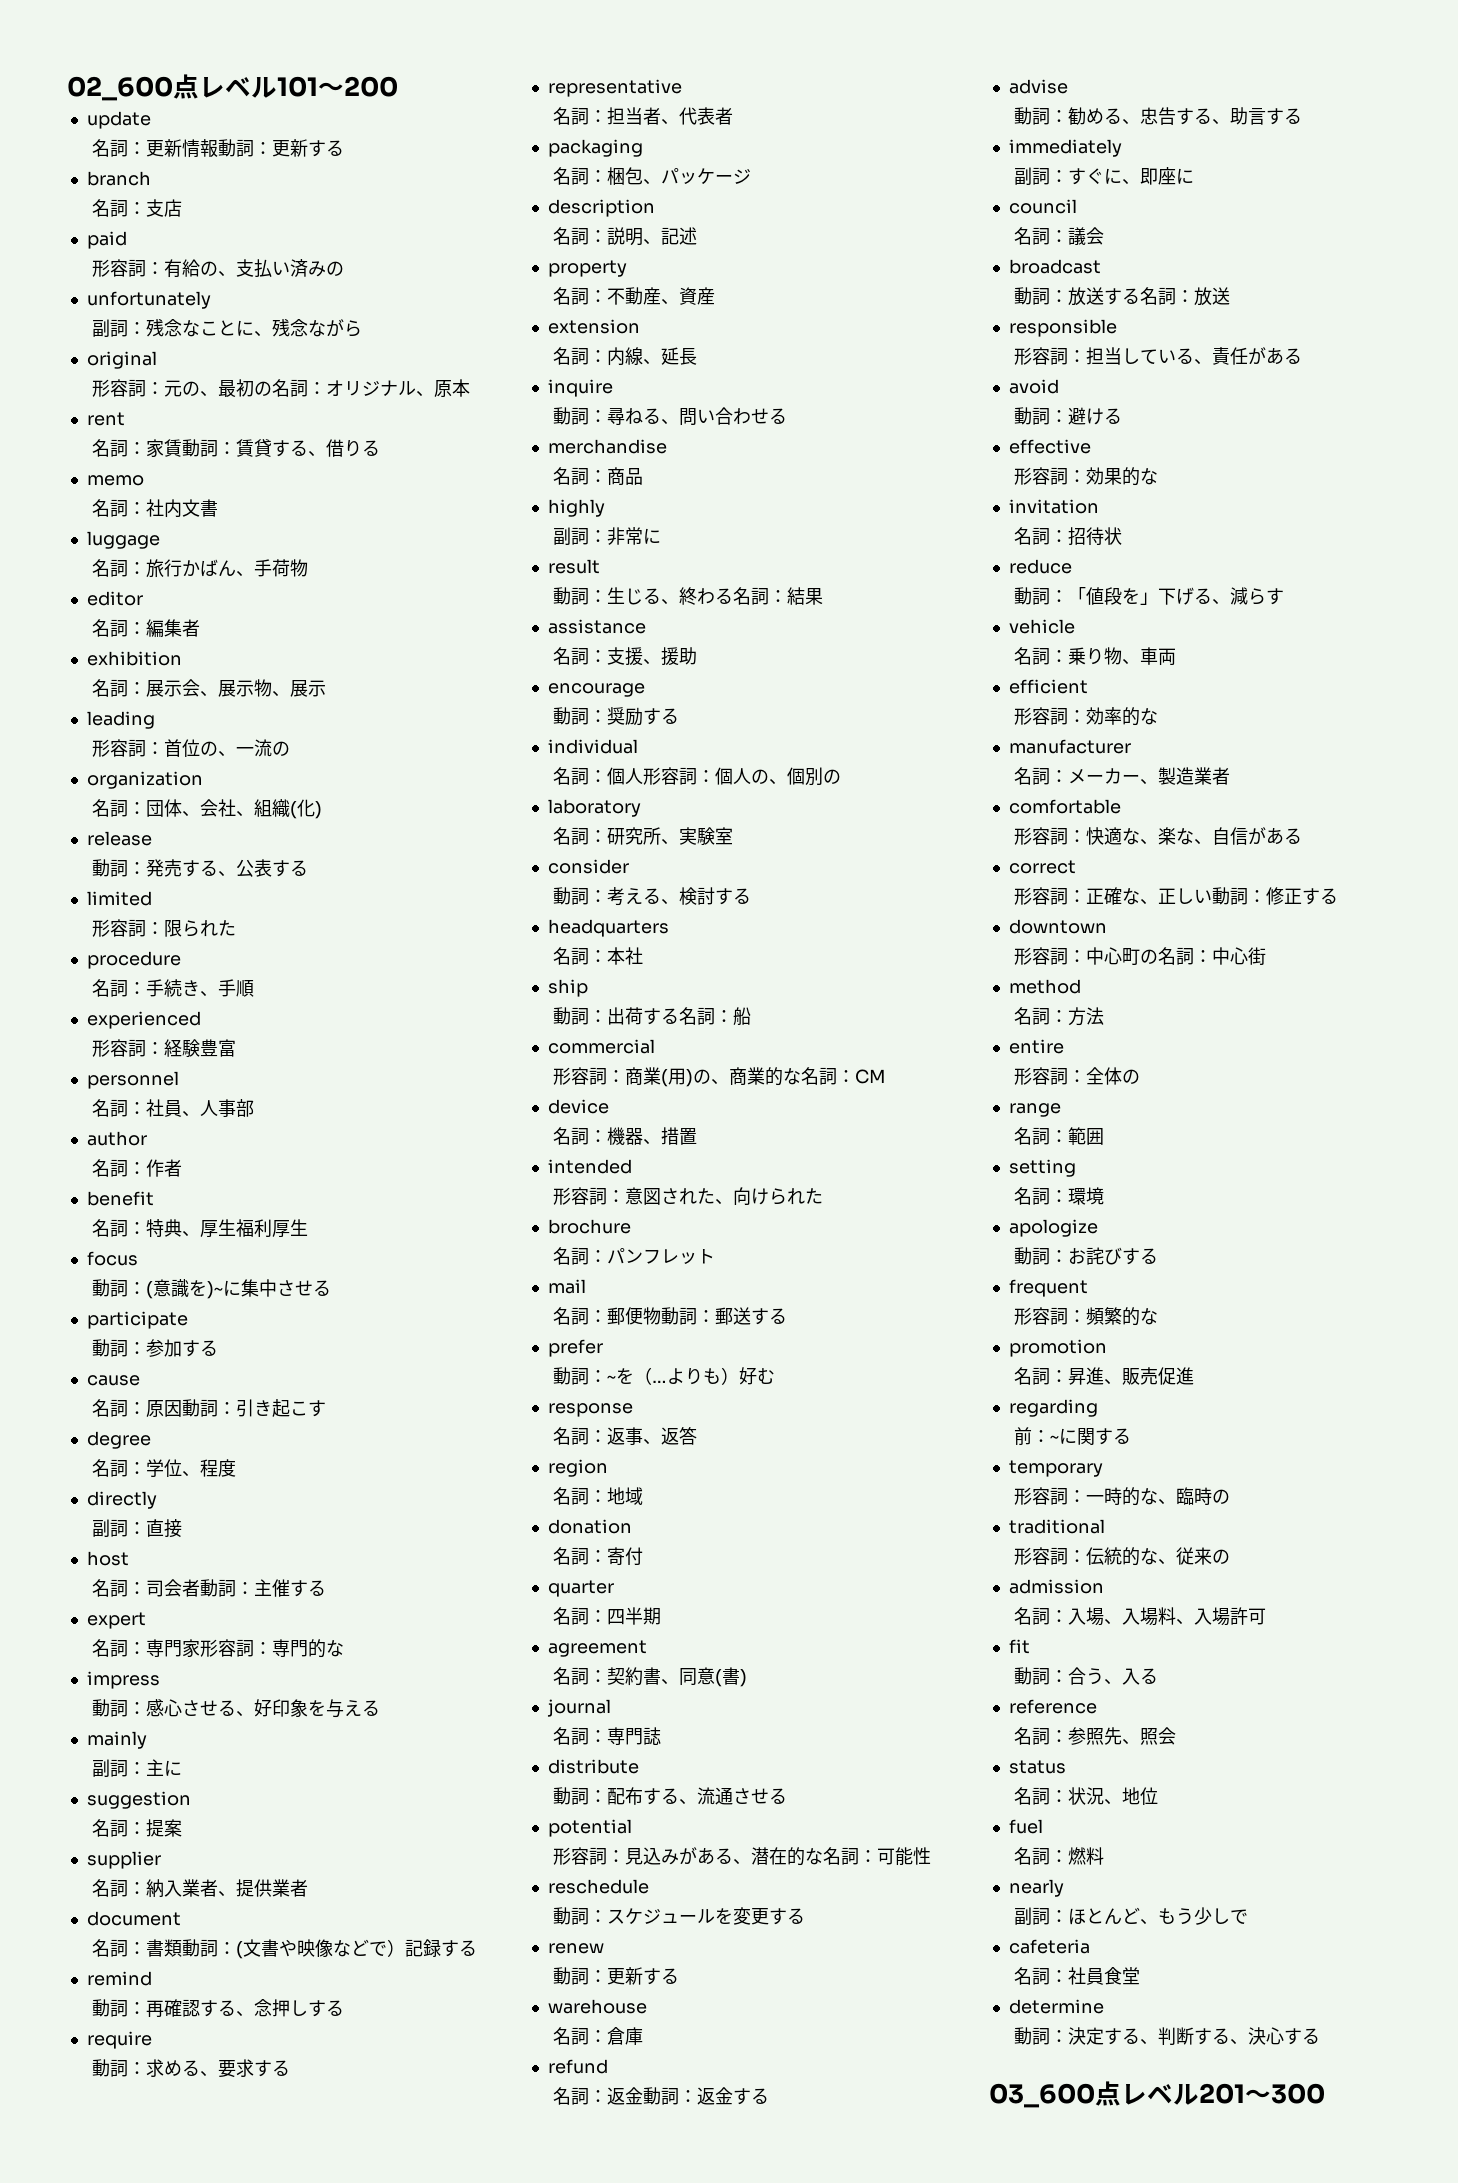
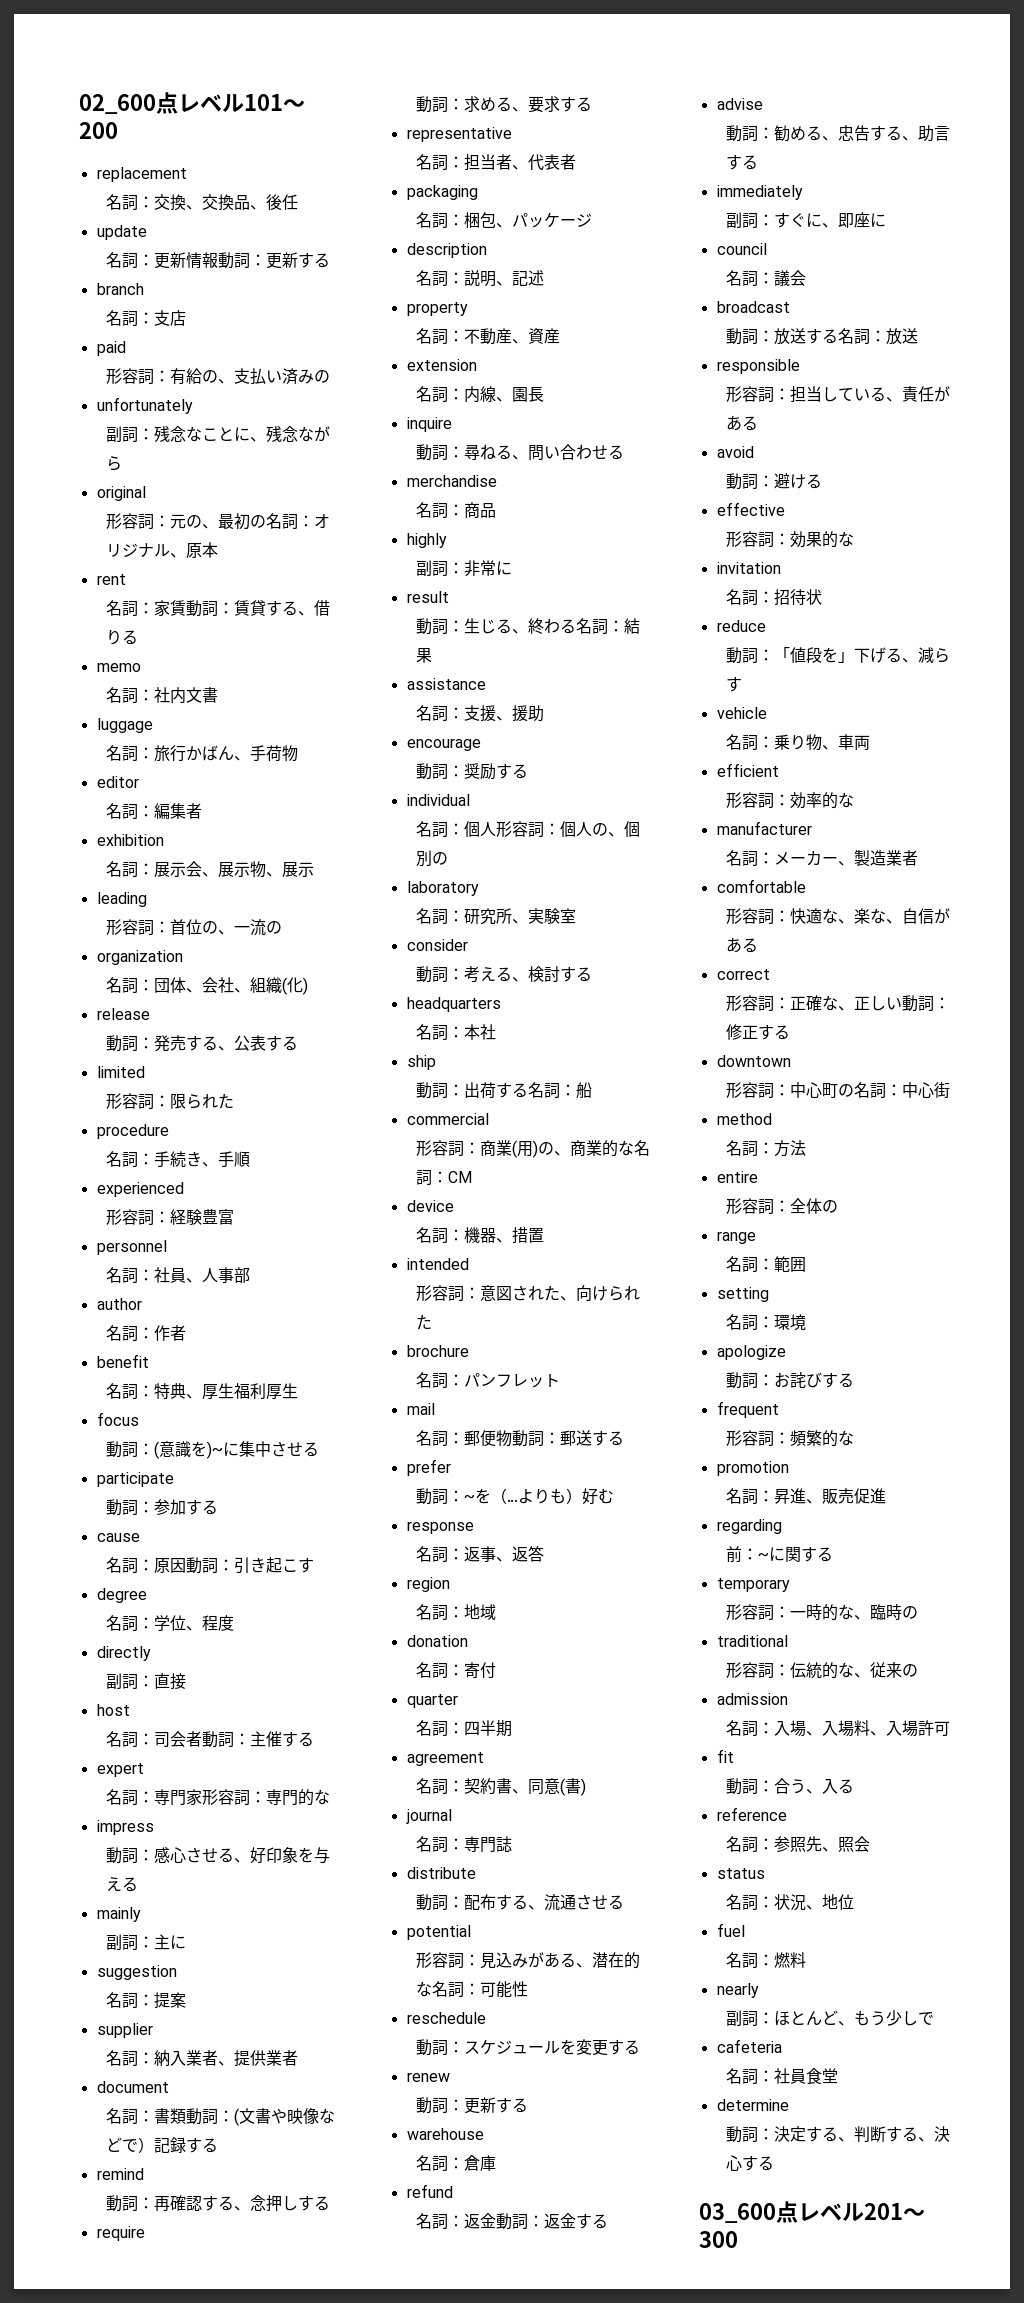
+ replacement
+ 名詞：交換、交換品、後任
- 名詞：内線、延長
+ 名詞：内線、園長

